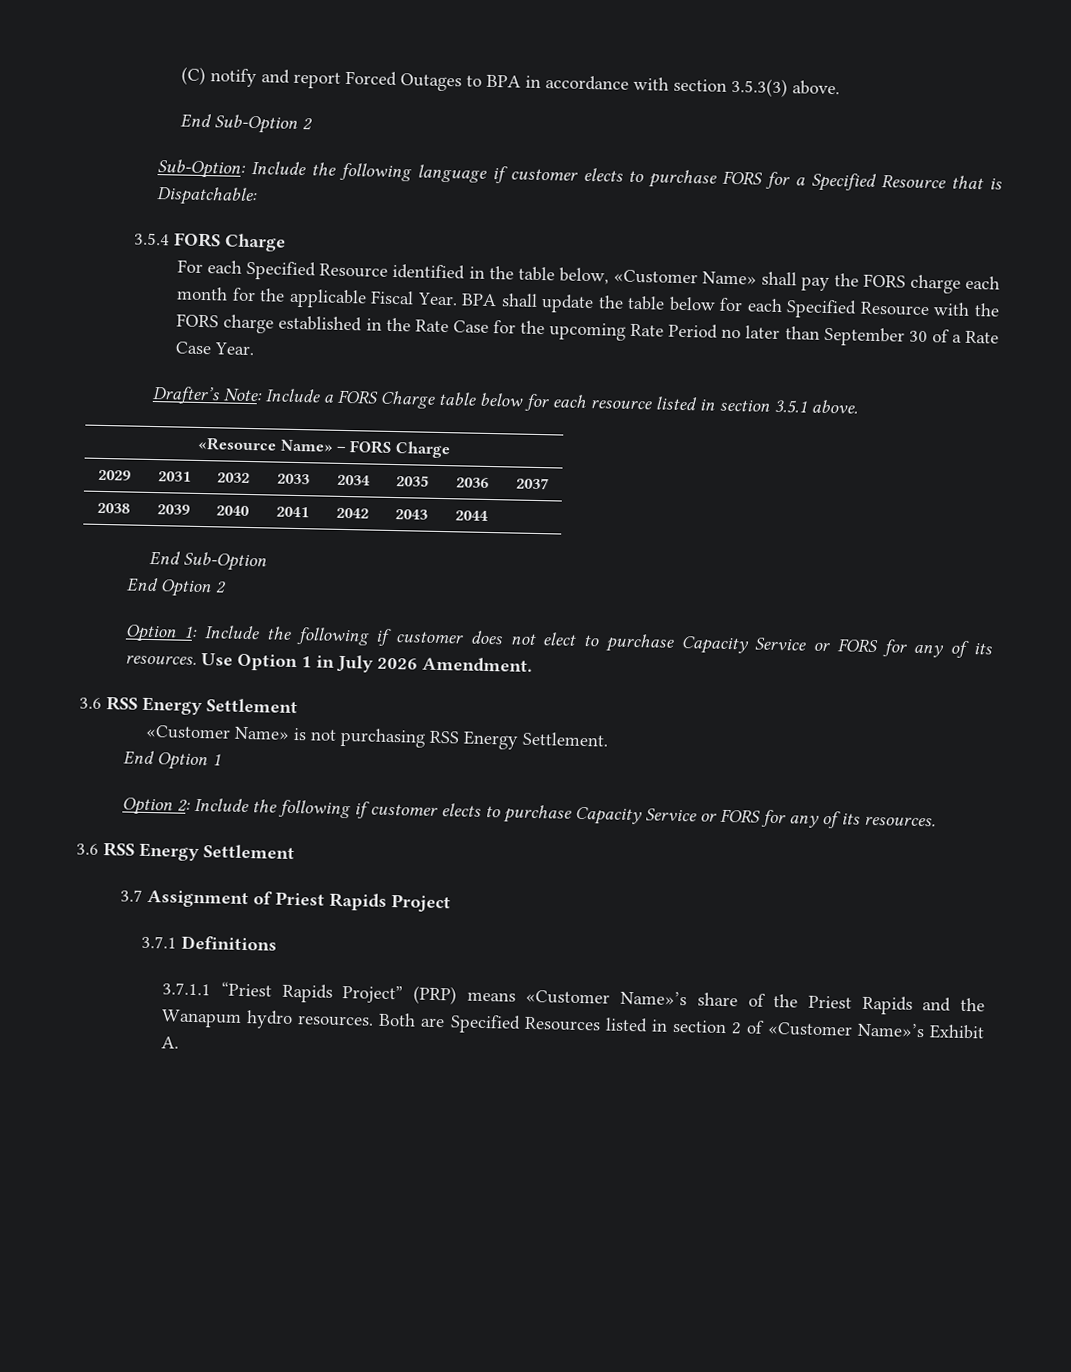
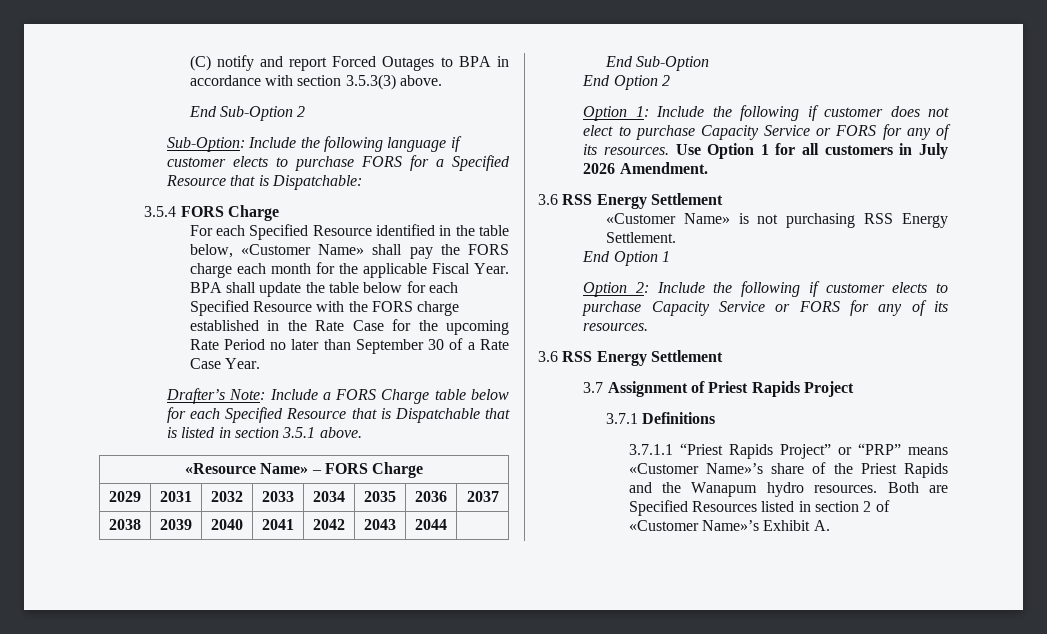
- Drafter’s Note: Include a FORS Charge table below for each resource listed in section 3.5.1 above.
+ Drafter’s Note: Include a FORS Charge table below for each Specified Resource that is Dispatchable that is listed in section 3.5.1 above.
- Use Option 1 in July 2026 Amendment.
+ Use Option 1 for all customers in July 2026 Amendment.
- 3.7.1.1 “Priest Rapids Project” (PRP) means «Customer Name»’s share of the Priest Rapids and the Wanapum hydro resources.
+ 3.7.1.1 “Priest Rapids Project” or “PRP” means «Customer Name»’s share of the Priest Rapids and the Wanapum hydro resources.

